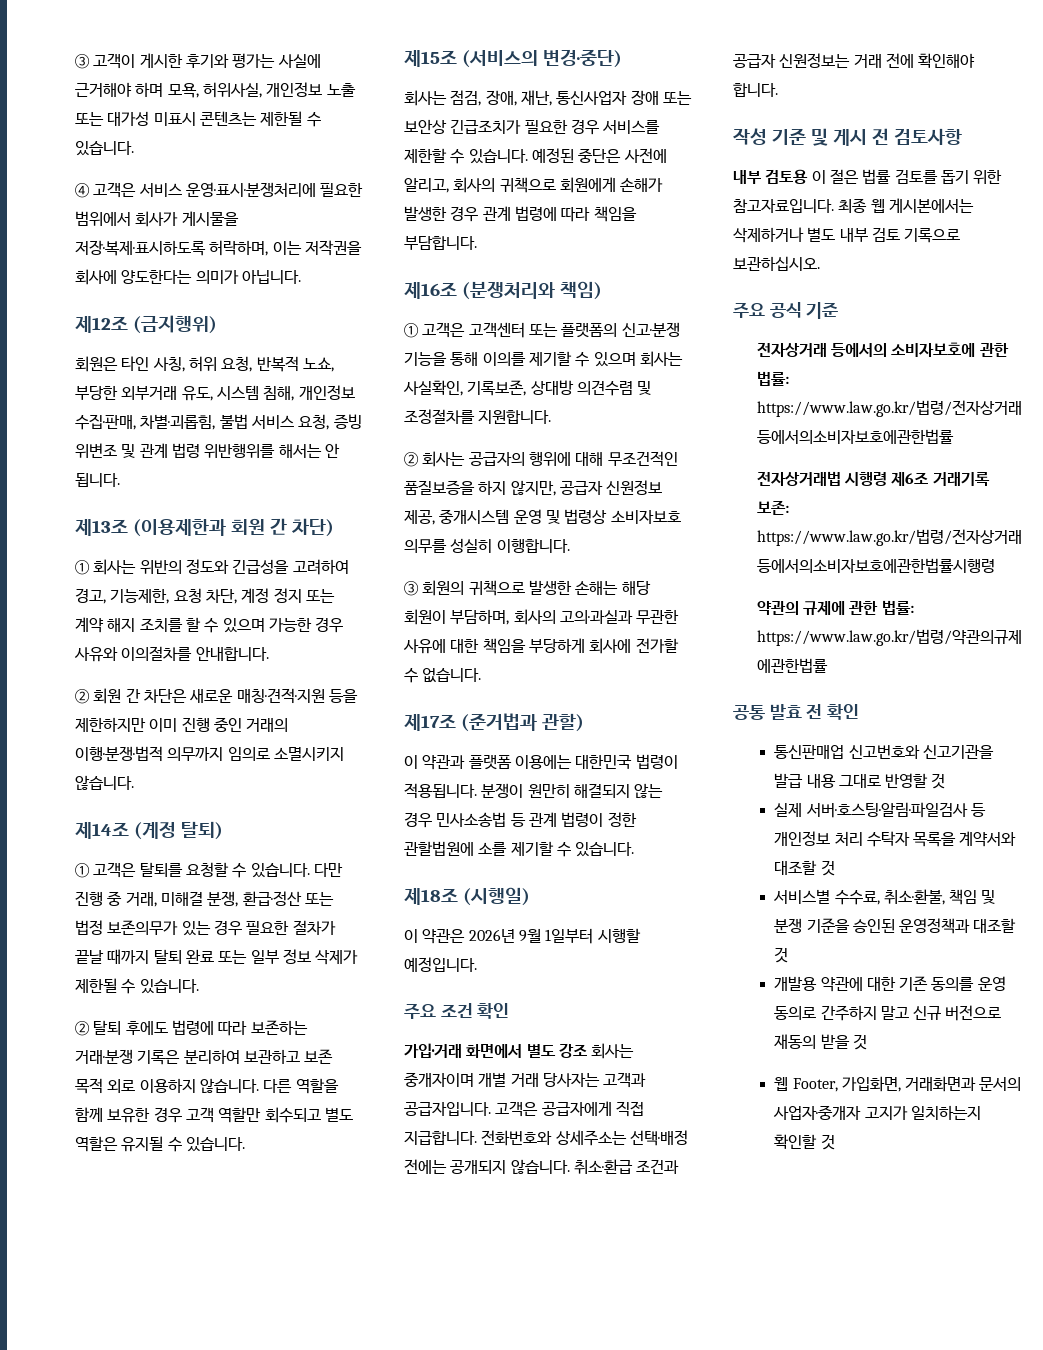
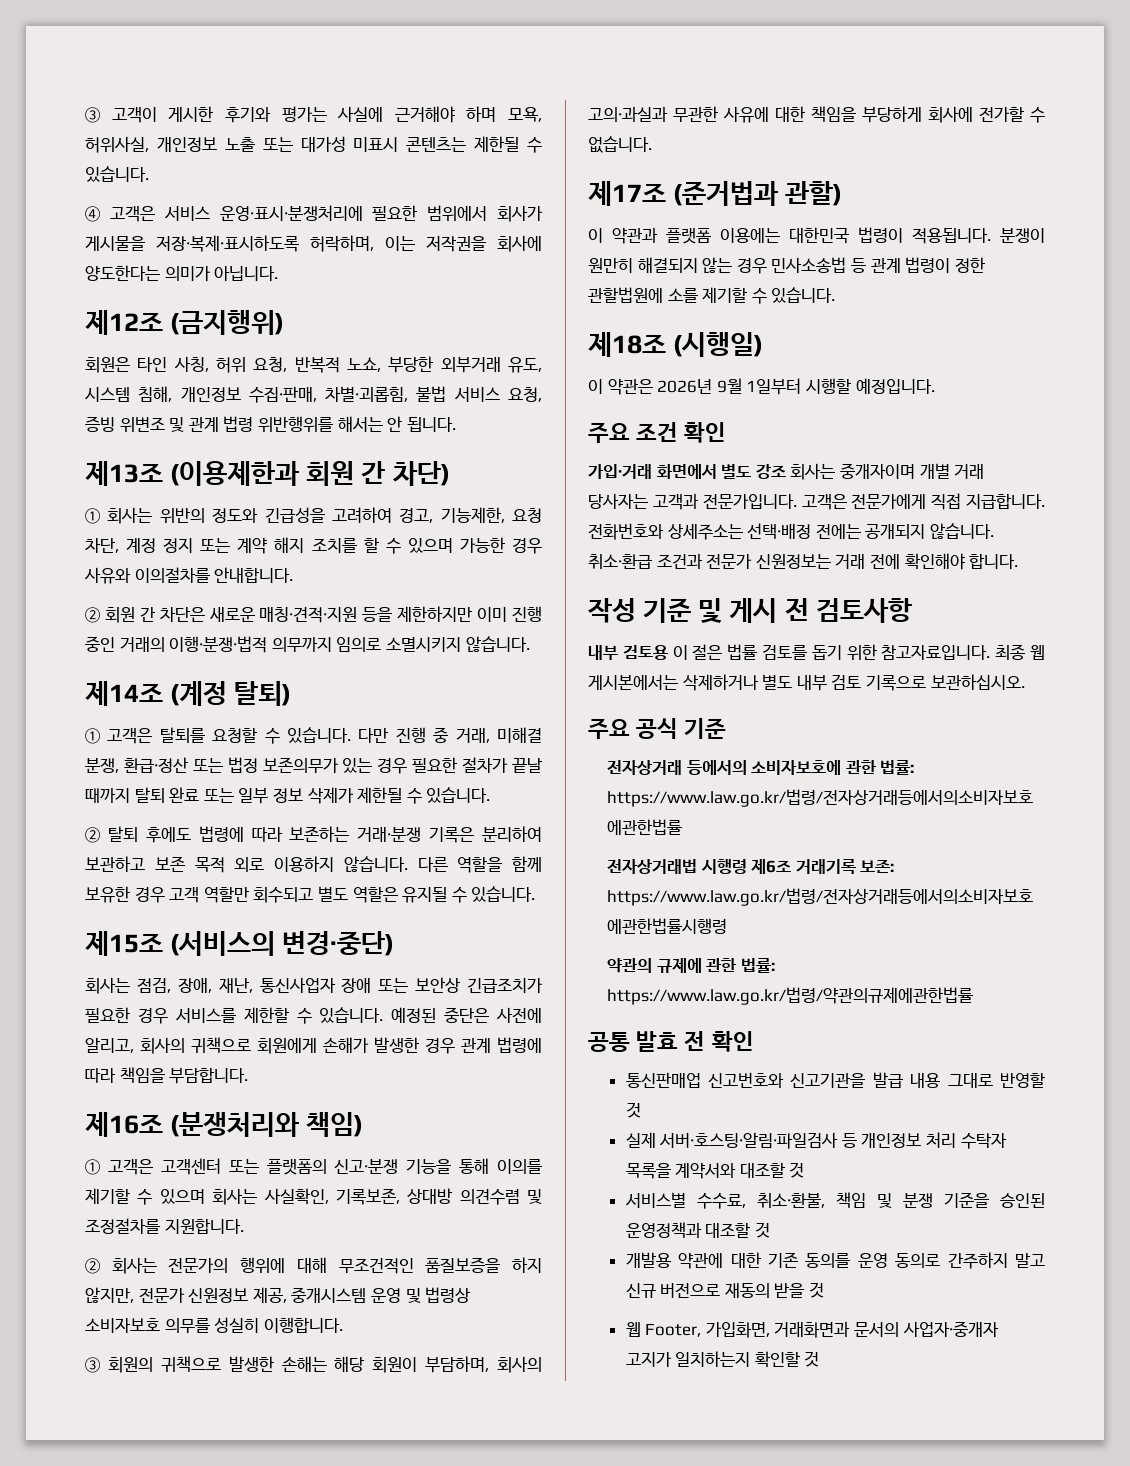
- ② 회사는 공급자의 행위에 대해 무조건적인 품질보증을 하지 않지만, 공급자 신원정보 제공, 중개시스템 운영 및 법령상 소비자보호 의무를 성실히 이행합니다.
+ ② 회사는 전문가의 행위에 대해 무조건적인 품질보증을 하지 않지만, 전문가 신원정보 제공, 중개시스템 운영 및 법령상 소비자보호 의무를 성실히 이행합니다.
- 가입·거래 화면에서 별도 강조 회사는 중개자이며 개별 거래 당사자는 고객과 공급자입니다. 고객은 공급자에게 직접 지급합니다.
+ 가입·거래 화면에서 별도 강조 회사는 중개자이며 개별 거래 당사자는 고객과 전문가입니다. 고객은 전문가에게 직접 지급합니다.
- 취소·환급 조건과 공급자 신원정보는 거래 전에 확인해야 합니다.
+ 취소·환급 조건과 전문가 신원정보는 거래 전에 확인해야 합니다.

